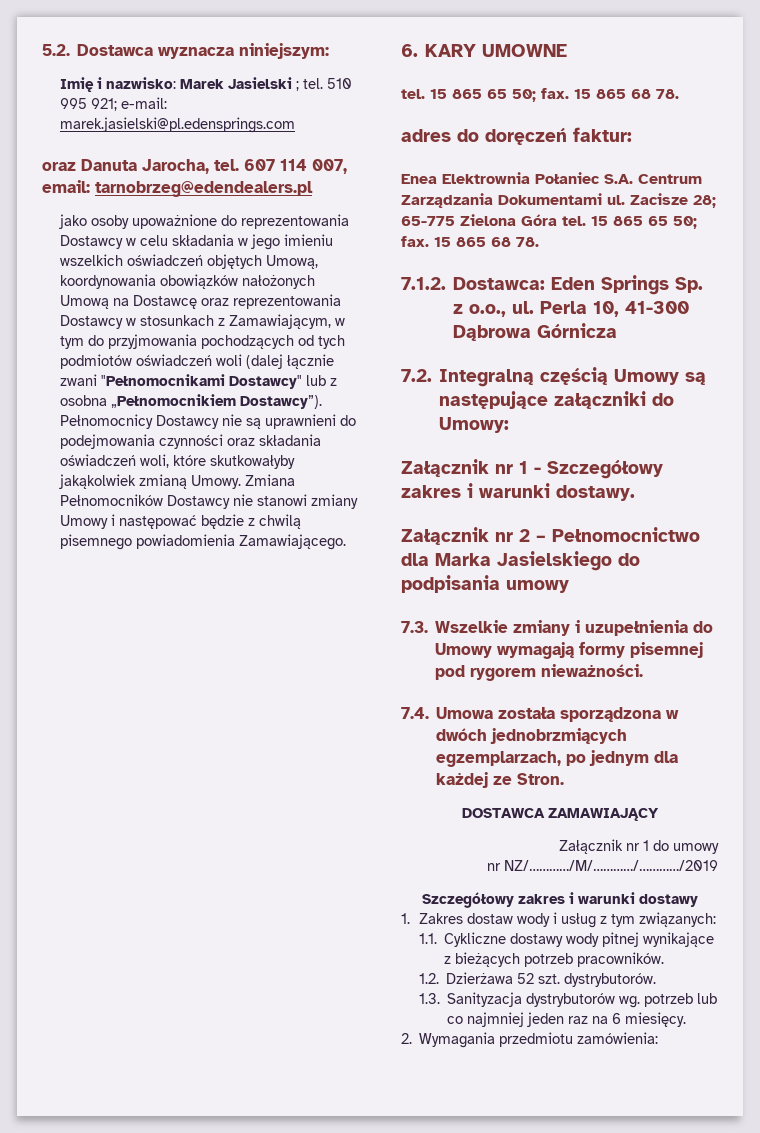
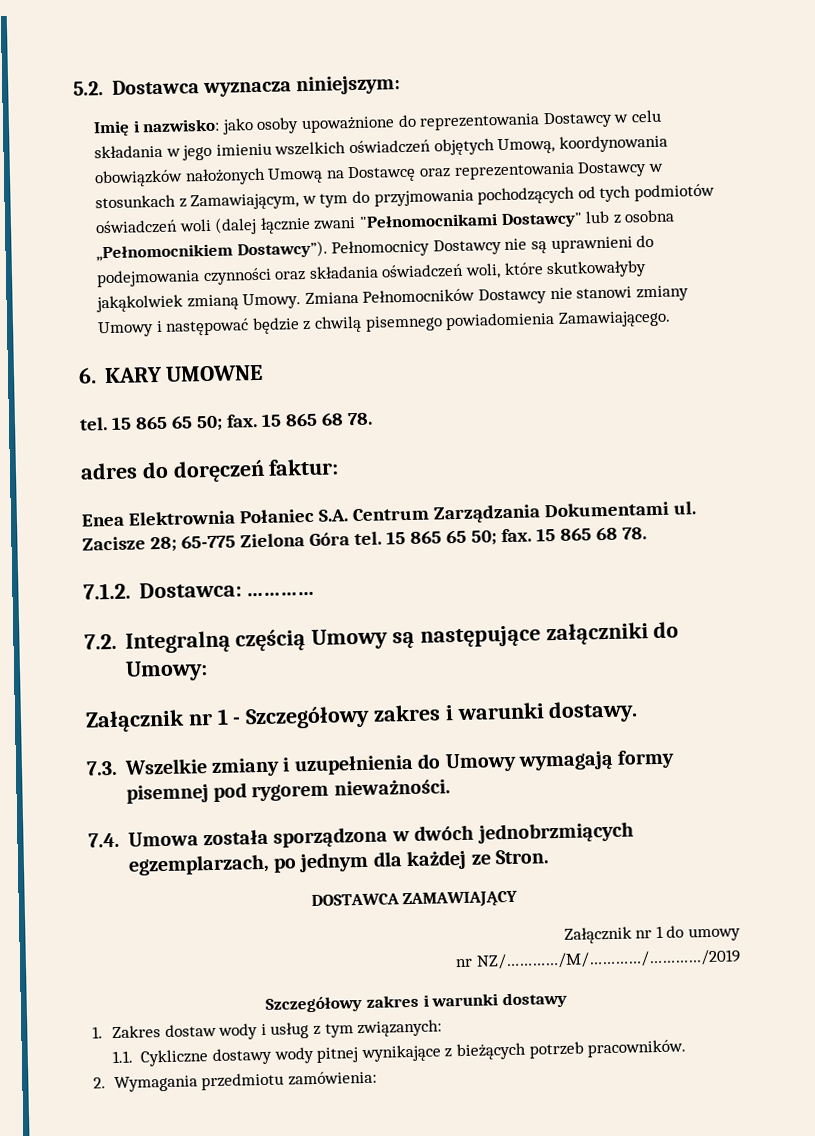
- Imię i nazwisko: Marek Jasielski ; tel. 510 995 921; e-mail: marek.jasielski@pl.edensprings.com
- oraz Danuta Jarocha, tel. 607 114 007, email: tarnobrzeg@edendealers.pl
- jako osoby upoważnione do reprezentowania Dostawcy w celu składania w jego imieniu wszelkich oświadczeń objętych Umową, koordynowania obowiązków nałożonych Umową na Dostawcę oraz reprezentowania Dostawcy w stosunkach z Zamawiającym, w tym do przyjmowania pochodzących od tych podmiotów oświadczeń woli (dalej łącznie zwani "Pełnomocnikami Dostawcy" lub z osobna „Pełnomocnikiem Dostawcy”).
+ Imię i nazwisko: jako osoby upoważnione do reprezentowania Dostawcy w celu składania w jego imieniu wszelkich oświadczeń objętych Umową, koordynowania obowiązków nałożonych Umową na Dostawcę oraz reprezentowania Dostawcy w stosunkach z Zamawiającym, w tym do przyjmowania pochodzących od tych podmiotów oświadczeń woli (dalej łącznie zwani "Pełnomocnikami Dostawcy" lub z osobna „Pełnomocnikiem Dostawcy”).
- 7.1.2. Dostawca: Eden Springs Sp. z o.o., ul. Perla 10, 41-300 Dąbrowa Górnicza
+ 7.1.2. Dostawca: …………
- Załącznik nr 2 – Pełnomocnictwo dla Marka Jasielskiego do podpisania umowy
- 1.2. Dzierżawa 52 szt. dystrybutorów.
- 1.3. Sanityzacja dystrybutorów wg. potrzeb lub co najmniej jeden raz na 6 miesięcy.

